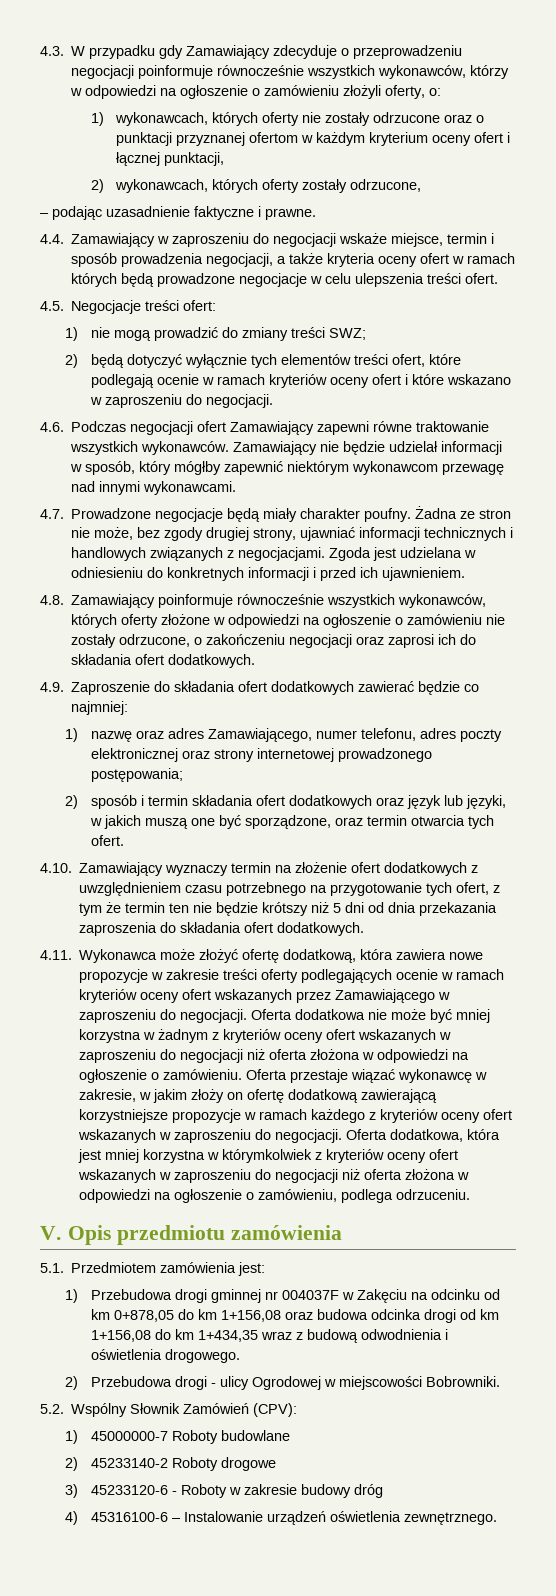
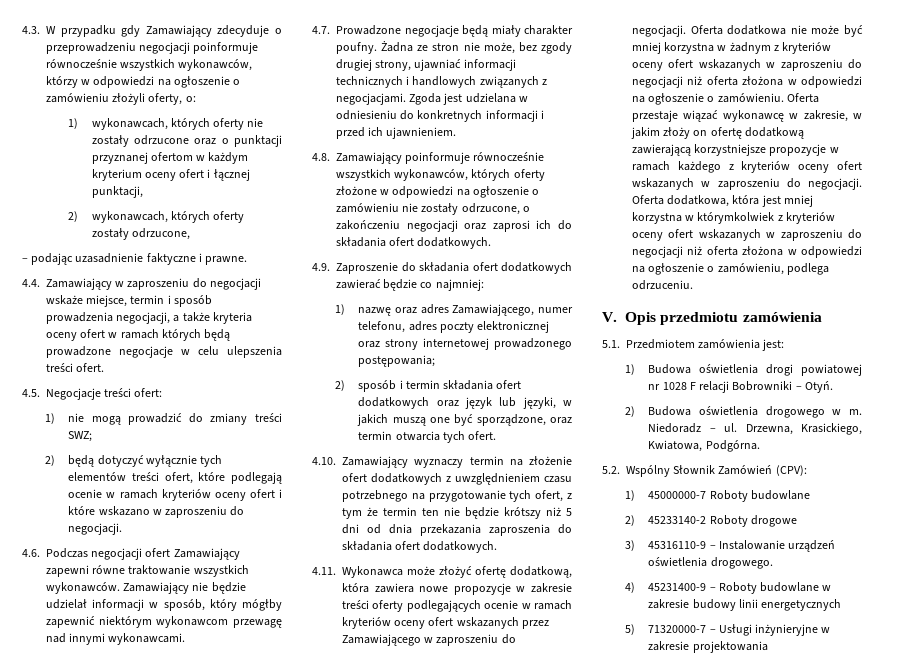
- 1) Przebudowa drogi gminnej nr 004037F w Zakęciu na odcinku od km 0+878,05 do km 1+156,08 oraz budowa odcinka drogi od km 1+156,08 do km 1+434,35 wraz z budową odwodnienia i oświetlenia drogowego.
- 2) Przebudowa drogi - ulicy Ogrodowej w miejscowości Bobrowniki.
+ 1) Budowa oświetlenia drogi powiatowej nr 1028 F relacji Bobrowniki – Otyń.
+ 2) Budowa oświetlenia drogowego w m. Niedoradz – ul. Drzewna, Krasickiego, Kwiatowa, Podgórna.
- 3) 45233120-6 - Roboty w zakresie budowy dróg
- 4) 45316100-6 – Instalowanie urządzeń oświetlenia zewnętrznego.
+ 3) 45316110-9 – Instalowanie urządzeń oświetlenia drogowego.
+ 4) 45231400-9 – Roboty budowlane w zakresie budowy linii energetycznych
+ 5) 71320000-7 – Usługi inżynieryjne w zakresie projektowania

